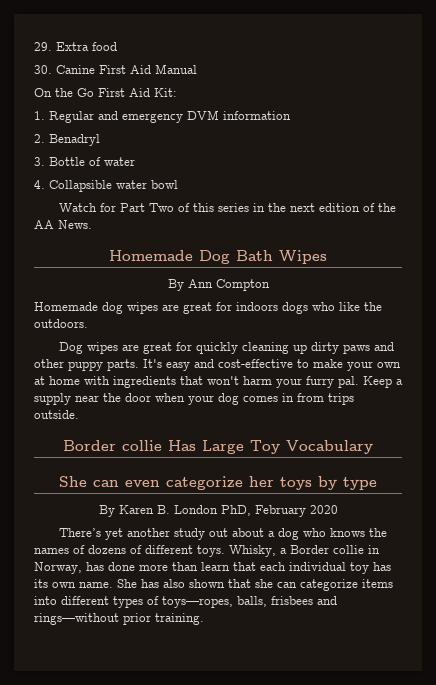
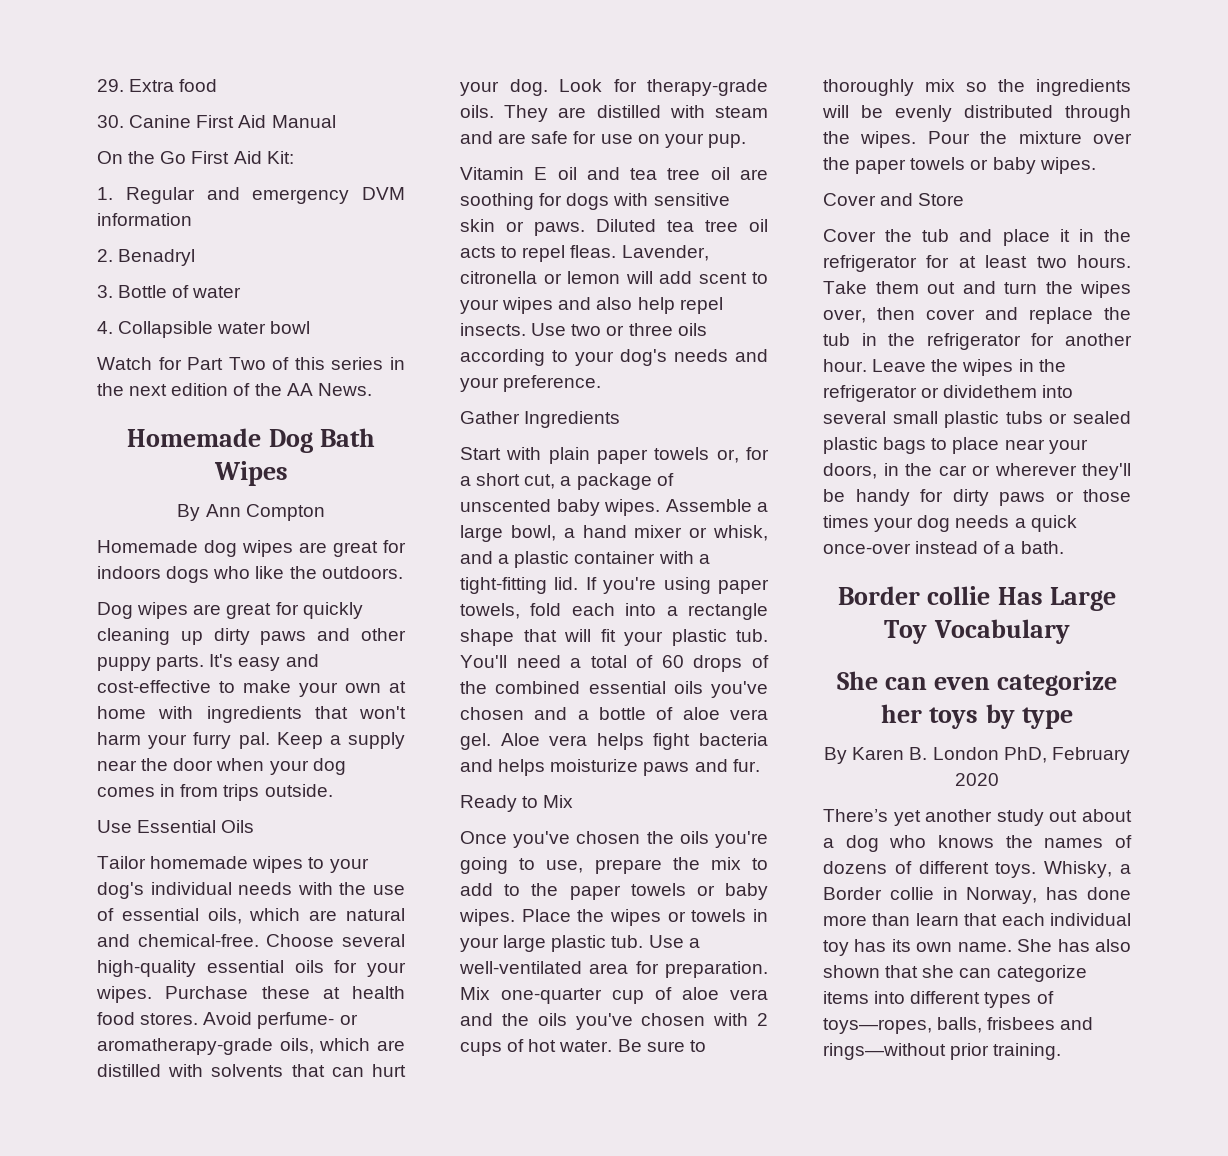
+ Use Essential Oils
+ Tailor homemade wipes to your dog's individual needs with the use of essential oils, which are natural and chemical-free. Choose several high-quality essential oils for your wipes. Purchase these at health food stores. Avoid perfume- or aromatherapy-grade oils, which are distilled with solvents that can hurt your dog. Look for therapy-grade oils. They are distilled with steam and are safe for use on your pup.
+ Vitamin E oil and tea tree oil are soothing for dogs with sensitive skin or paws. Diluted tea tree oil acts to repel fleas. Lavender, citronella or lemon will add scent to your wipes and also help repel insects. Use two or three oils according to your dog's needs and your preference.
+ Gather Ingredients
+ Start with plain paper towels or, for a short cut, a package of unscented baby wipes. Assemble a large bowl, a hand mixer or whisk, and a plastic container with a tight-fitting lid. If you're using paper towels, fold each into a rectangle shape that will fit your plastic tub. You'll need a total of 60 drops of the combined essential oils you've chosen and a bottle of aloe vera gel. Aloe vera helps fight bacteria and helps moisturize paws and fur.
+ Ready to Mix
+ Once you've chosen the oils you're going to use, prepare the mix to add to the paper towels or baby wipes. Place the wipes or towels in your large plastic tub. Use a well-ventilated area for preparation. Mix one-quarter cup of aloe vera and the oils you've chosen with 2 cups of hot water. Be sure to thoroughly mix so the ingredients will be evenly distributed through the wipes. Pour the mixture over the paper towels or baby wipes.
+ Cover and Store
+ Cover the tub and place it in the refrigerator for at least two hours. Take them out and turn the wipes over, then cover and replace the tub in the refrigerator for another hour. Leave the wipes in the refrigerator or dividethem into several small plastic tubs or sealed plastic bags to place near your doors, in the car or wherever they'll be handy for dirty paws or those times your dog needs a quick once-over instead of a bath.

